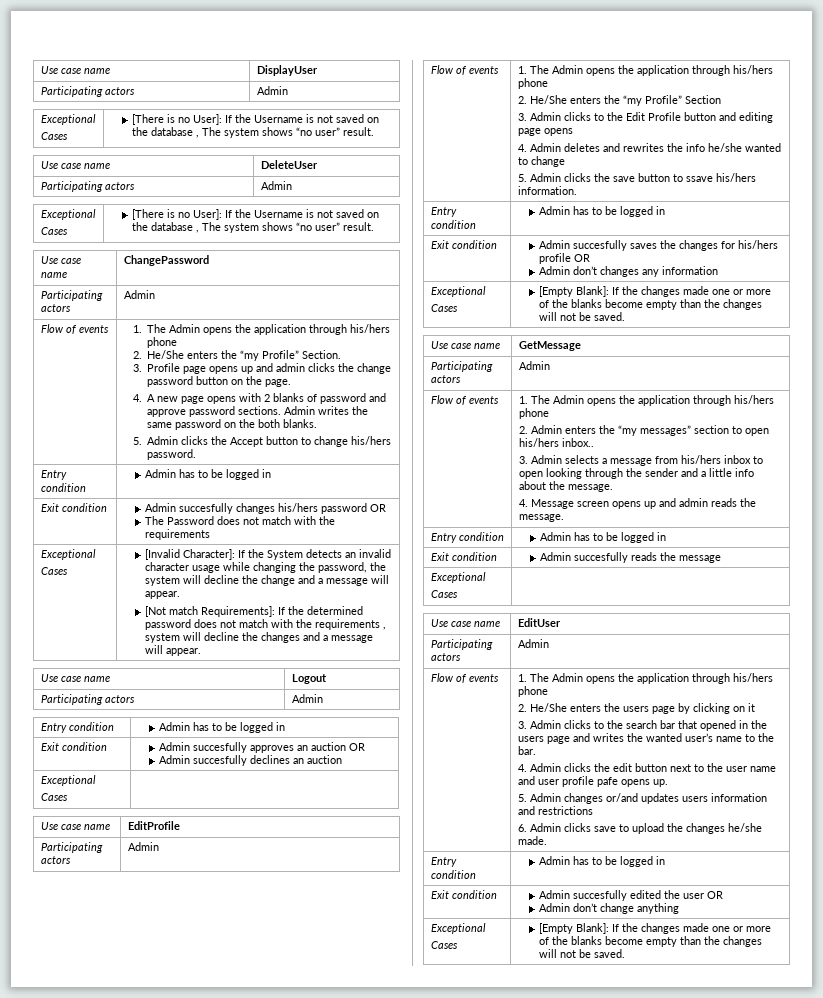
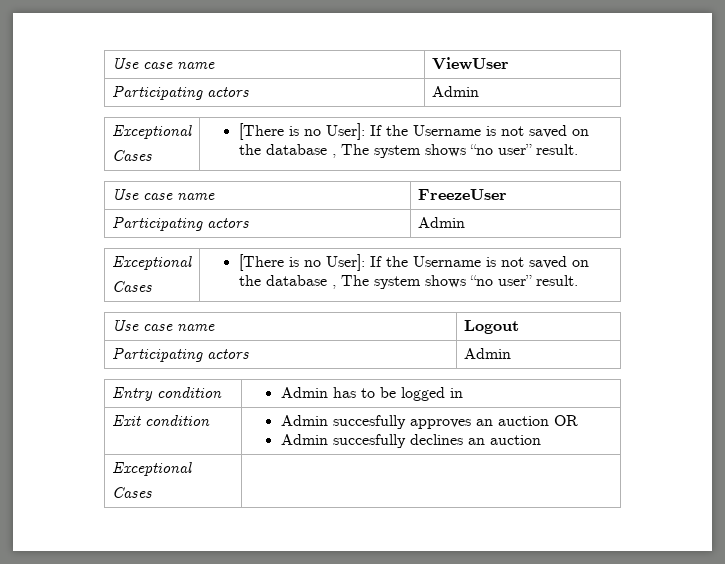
- Use case name | DisplayUser
+ Use case name | ViewUser
- Use case name | DeleteUser
+ Use case name | FreezeUser
- Use case name | ChangePassword
- Participating actors | Admin
- Flow of events | 1. The Admin opens the application through his/hers phone
- 2. He/She enters the “my Profile” Section.
- 3. Profile page opens up and admin clicks the change password button on the page.
- 4. A new page opens with 2 blanks of password and approve password sections. Admin writes the same password on the both blanks.
- 5. Admin clicks the Accept button to change his/hers password.
- Entry condition | Admin has to be logged in
- Exit condition | Admin succesfully changes his/hers password OR
- The Password does not match with the requirements
- Exceptional
- Cases | [Invalid Character]: If the System detects an invalid character usage while changing the password, the system will decline the change and a message will appear.
- [Not match Requirements]: If the determined password does not match with the requirements , system will decline the changes and a message will appear.
- Use case name | EditProfile
- Participating actors | Admin
- Flow of events | 1. The Admin opens the application through his/hers phone
- 2. He/She enters the “my Profile” Section
- 3. Admin clicks to the Edit Profile button and editing page opens
- 4. Admin deletes and rewrites the info he/she wanted to change
- 5. Admin clicks the save button to ssave his/hers information.
- Entry condition | Admin has to be logged in
- Exit condition | Admin succesfully saves the changes for his/hers profile OR
- Admin don’t changes any information
- Exceptional
- Cases | [Empty Blank]: If the changes made one or more of the blanks become empty than the changes will not be saved.
- Use case name | GetMessage
- Participating actors | Admin
- Flow of events | 1. The Admin opens the application through his/hers phone
- 2. Admin enters the “my messages” section to open his/hers inbox..
- 3. Admin selects a message from his/hers inbox to open looking through the sender and a little info about the message.
- 4. Message screen opens up and admin reads the message.
- Entry condition | Admin has to be logged in
- Exit condition | Admin succesfully reads the message
- Exceptional
- Cases |
- Use case name | EditUser
- Participating actors | Admin
- Flow of events | 1. The Admin opens the application through his/hers phone
- 2. He/She enters the users page by clicking on it
- 3. Admin clicks to the search bar that opened in the users page and writes the wanted user’s name to the bar.
- 4. Admin clicks the edit button next to the user name and user profile pafe opens up.
- 5. Admin changes or/and updates users information and restrictions
- 6. Admin clicks save to upload the changes he/she made.
- Entry condition | Admin has to be logged in
- Exit condition | Admin succesfully edited the user OR
- Admin don’t change anything
- Exceptional
- Cases | [Empty Blank]: If the changes made one or more of the blanks become empty than the changes will not be saved.

